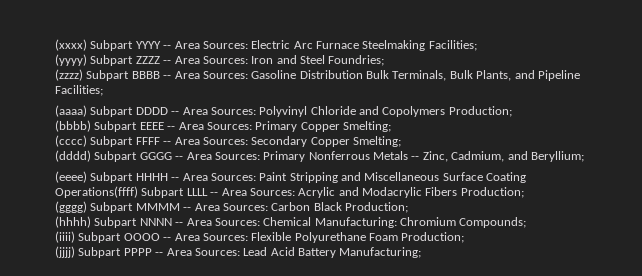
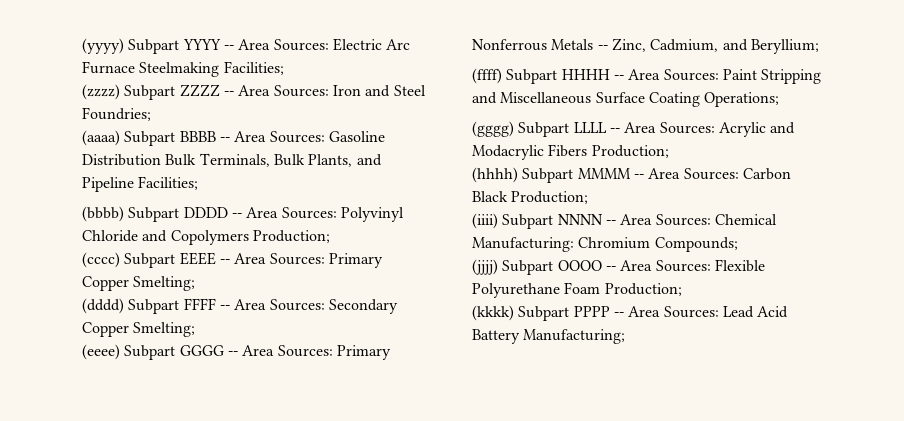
- (xxxx) Subpart YYYY -- Area Sources: Electric Arc Furnace Steelmaking Facilities;
+ (yyyy) Subpart YYYY -- Area Sources: Electric Arc Furnace Steelmaking Facilities;
- (yyyy) Subpart ZZZZ -- Area Sources: Iron and Steel Foundries;
+ (zzzz) Subpart ZZZZ -- Area Sources: Iron and Steel Foundries;
- (zzzz) Subpart BBBB -- Area Sources: Gasoline Distribution Bulk Terminals, Bulk Plants, and Pipeline Facilities;
+ (aaaa) Subpart BBBB -- Area Sources: Gasoline Distribution Bulk Terminals, Bulk Plants, and Pipeline Facilities;
- (aaaa) Subpart DDDD -- Area Sources: Polyvinyl Chloride and Copolymers Production;
+ (bbbb) Subpart DDDD -- Area Sources: Polyvinyl Chloride and Copolymers Production;
- (bbbb) Subpart EEEE -- Area Sources: Primary Copper Smelting;
+ (cccc) Subpart EEEE -- Area Sources: Primary Copper Smelting;
- (cccc) Subpart FFFF -- Area Sources: Secondary Copper Smelting;
+ (dddd) Subpart FFFF -- Area Sources: Secondary Copper Smelting;
- (dddd) Subpart GGGG -- Area Sources: Primary Nonferrous Metals -- Zinc, Cadmium, and Beryllium;
+ (eeee) Subpart GGGG -- Area Sources: Primary Nonferrous Metals -- Zinc, Cadmium, and Beryllium;
- (eeee) Subpart HHHH -- Area Sources: Paint Stripping and Miscellaneous Surface Coating Operations(ffff) Subpart LLLL -- Area Sources: Acrylic and Modacrylic Fibers Production;
+ (ffff) Subpart HHHH -- Area Sources: Paint Stripping and Miscellaneous Surface Coating Operations;
+ (gggg) Subpart LLLL -- Area Sources: Acrylic and Modacrylic Fibers Production;
- (gggg) Subpart MMMM -- Area Sources: Carbon Black Production;
+ (hhhh) Subpart MMMM -- Area Sources: Carbon Black Production;
- (hhhh) Subpart NNNN -- Area Sources: Chemical Manufacturing: Chromium Compounds;
+ (iiii) Subpart NNNN -- Area Sources: Chemical Manufacturing: Chromium Compounds;
- (iiii) Subpart OOOO -- Area Sources: Flexible Polyurethane Foam Production;
+ (jjjj) Subpart OOOO -- Area Sources: Flexible Polyurethane Foam Production;
- (jjjj) Subpart PPPP -- Area Sources: Lead Acid Battery Manufacturing;
+ (kkkk) Subpart PPPP -- Area Sources: Lead Acid Battery Manufacturing;

